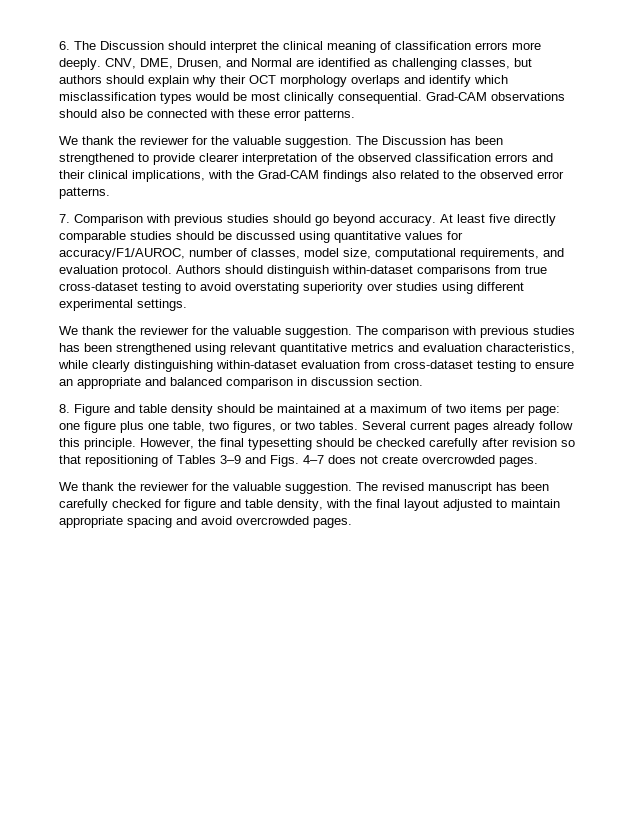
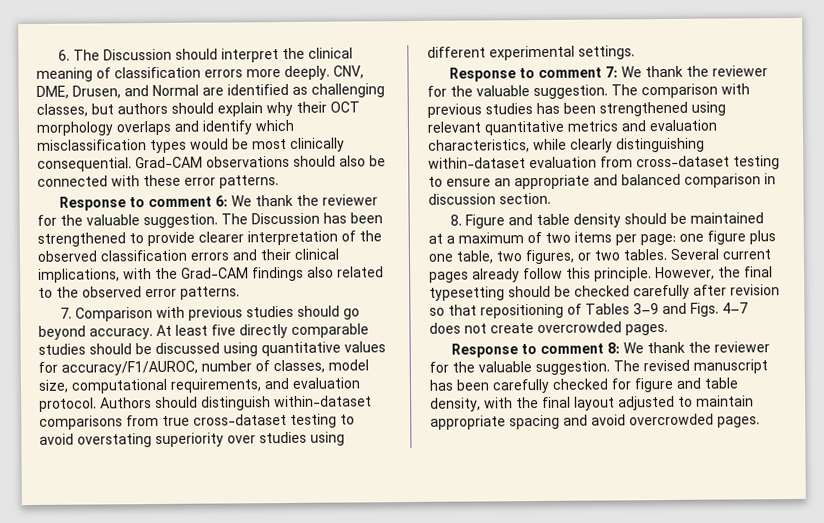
  Grad-CAM observations should also be connected with these error patterns.
- We thank the reviewer for the valuable suggestion.
+ Response to comment 6: We thank the reviewer for the valuable suggestion.
  Authors should distinguish within-dataset comparisons from true cross-dataset testing to avoid overstating superiority over studies using different experimental settings.
- We thank the reviewer for the valuable suggestion.
+ Response to comment 7: We thank the reviewer for the valuable suggestion.
  However, the final typesetting should be checked carefully after revision so that repositioning of Tables 3–9 and Figs. 4–7 does not create overcrowded pages.
- We thank the reviewer for the valuable suggestion.
+ Response to comment 8: We thank the reviewer for the valuable suggestion.

